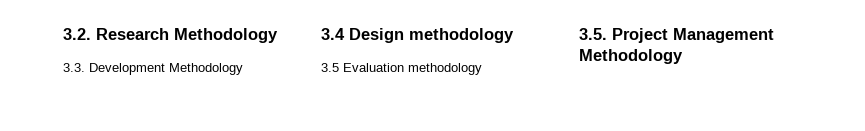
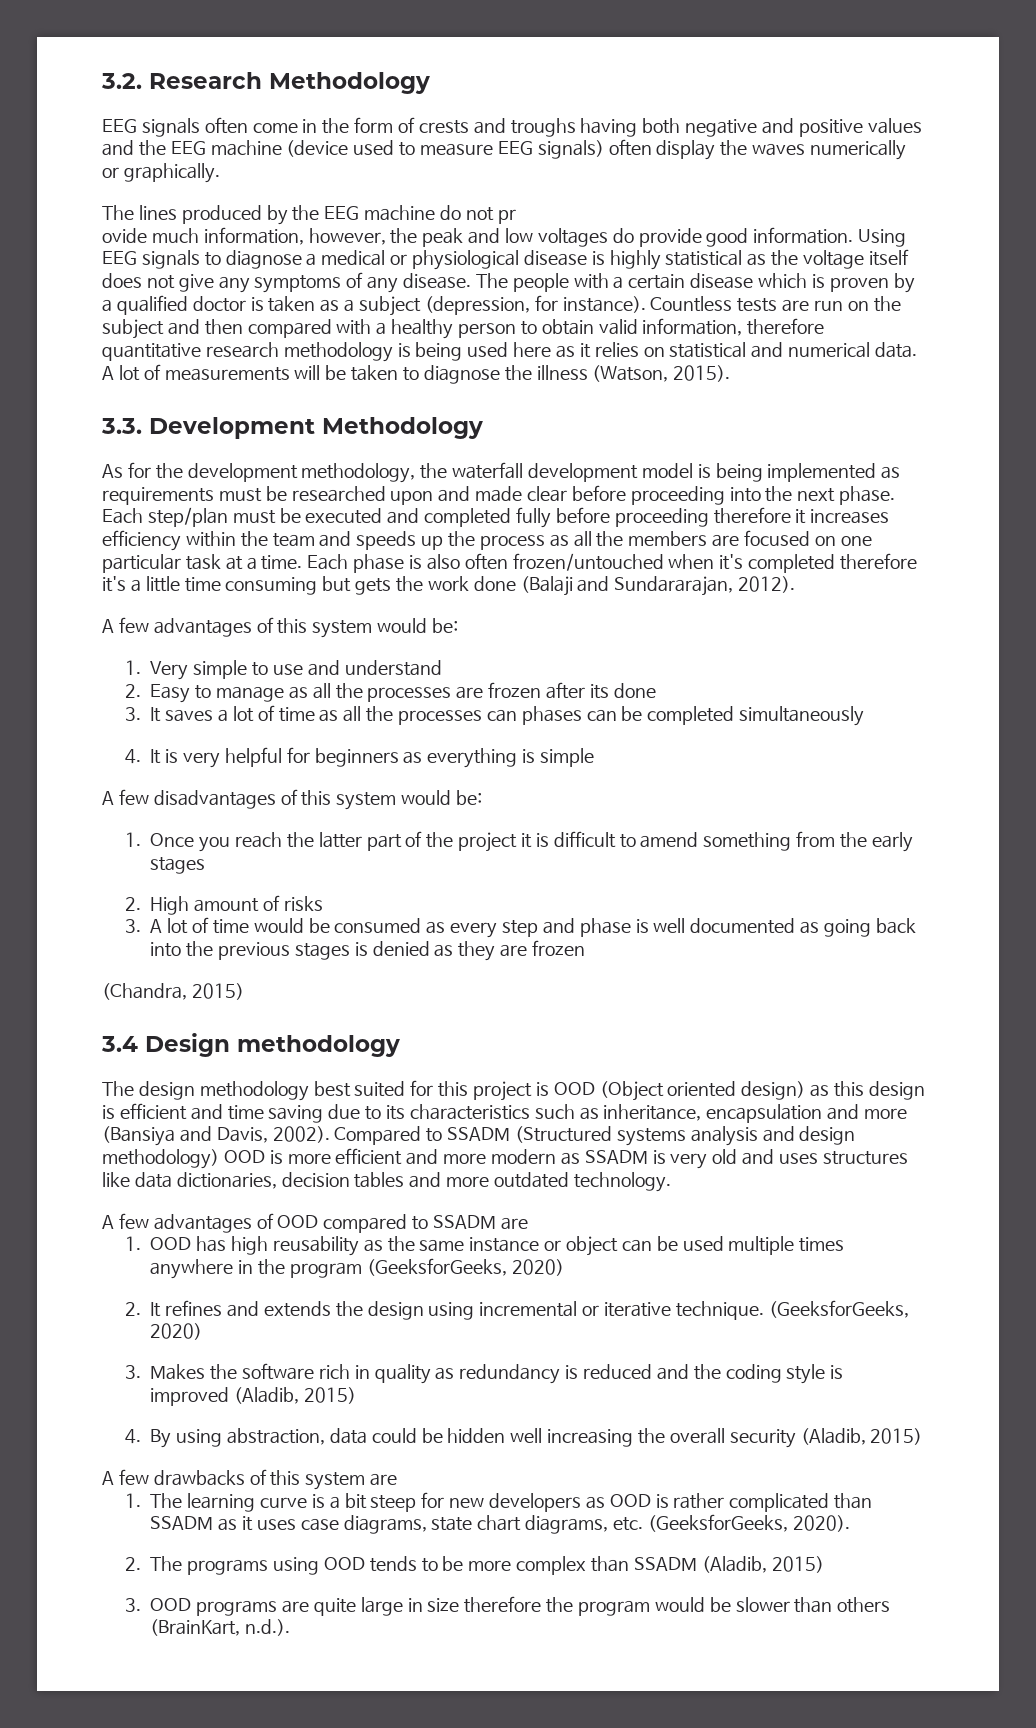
+ EEG signals often come in the form of crests and troughs having both negative and positive values and the EEG machine (device used to measure EEG signals) often display the waves numerically or graphically.
+ The lines produced by the EEG machine do not pr
+ ovide much information, however, the peak and low voltages do provide good information. Using EEG signals to diagnose a medical or physiological disease is highly statistical as the voltage itself does not give any symptoms of any disease. The people with a certain disease which is proven by a qualified doctor is taken as a subject (depression, for instance). Countless tests are run on the subject and then compared with a healthy person to obtain valid information, therefore quantitative research methodology is being used here as it relies on statistical and numerical data. A lot of measurements will be taken to diagnose the illness (Watson, 2015).
  3.3. Development Methodology
+ As for the development methodology, the waterfall development model is being implemented as requirements must be researched upon and made clear before proceeding into the next phase. Each step/plan must be executed and completed fully before proceeding therefore it increases efficiency within the team and speeds up the process as all the members are focused on one particular task at a time. Each phase is also often frozen/untouched when it's completed therefore it's a little time consuming but gets the work done (Balaji and Sundararajan, 2012).
+ A few advantages of this system would be:
+ 1. Very simple to use and understand
+ 2. Easy to manage as all the processes are frozen after its done
+ 3. It saves a lot of time as all the processes can phases can be completed simultaneously
+ 4. It is very helpful for beginners as everything is simple
+ A few disadvantages of this system would be:
+ 1. Once you reach the latter part of the project it is difficult to amend something from the early stages
+ 2. High amount of risks
+ 3. A lot of time would be consumed as every step and phase is well documented as going back into the previous stages is denied as they are frozen
+ (Chandra, 2015)
- 3.5 Evaluation methodology
- 3.5. Project Management Methodology
+ The design methodology best suited for this project is OOD (Object oriented design) as this design is efficient and time saving due to its characteristics such as inheritance, encapsulation and more (Bansiya and Davis, 2002). Compared to SSADM (Structured systems analysis and design methodology) OOD is more efficient and more modern as SSADM is very old and uses structures like data dictionaries, decision tables and more outdated technology.
+ A few advantages of OOD compared to SSADM are
+ 1. OOD has high reusability as the same instance or object can be used multiple times anywhere in the program (GeeksforGeeks, 2020)
+ 2. It refines and extends the design using incremental or iterative technique. (GeeksforGeeks, 2020)
+ 3. Makes the software rich in quality as redundancy is reduced and the coding style is improved (Aladib, 2015)
+ 4. By using abstraction, data could be hidden well increasing the overall security (Aladib, 2015)
+ A few drawbacks of this system are
+ 1. The learning curve is a bit steep for new developers as OOD is rather complicated than SSADM as it uses case diagrams, state chart diagrams, etc. (GeeksforGeeks, 2020).
+ 2. The programs using OOD tends to be more complex than SSADM (Aladib, 2015)
+ 3. OOD programs are quite large in size therefore the program would be slower than others (BrainKart, n.d.).

